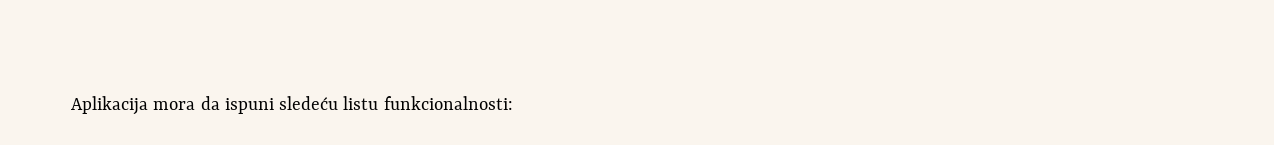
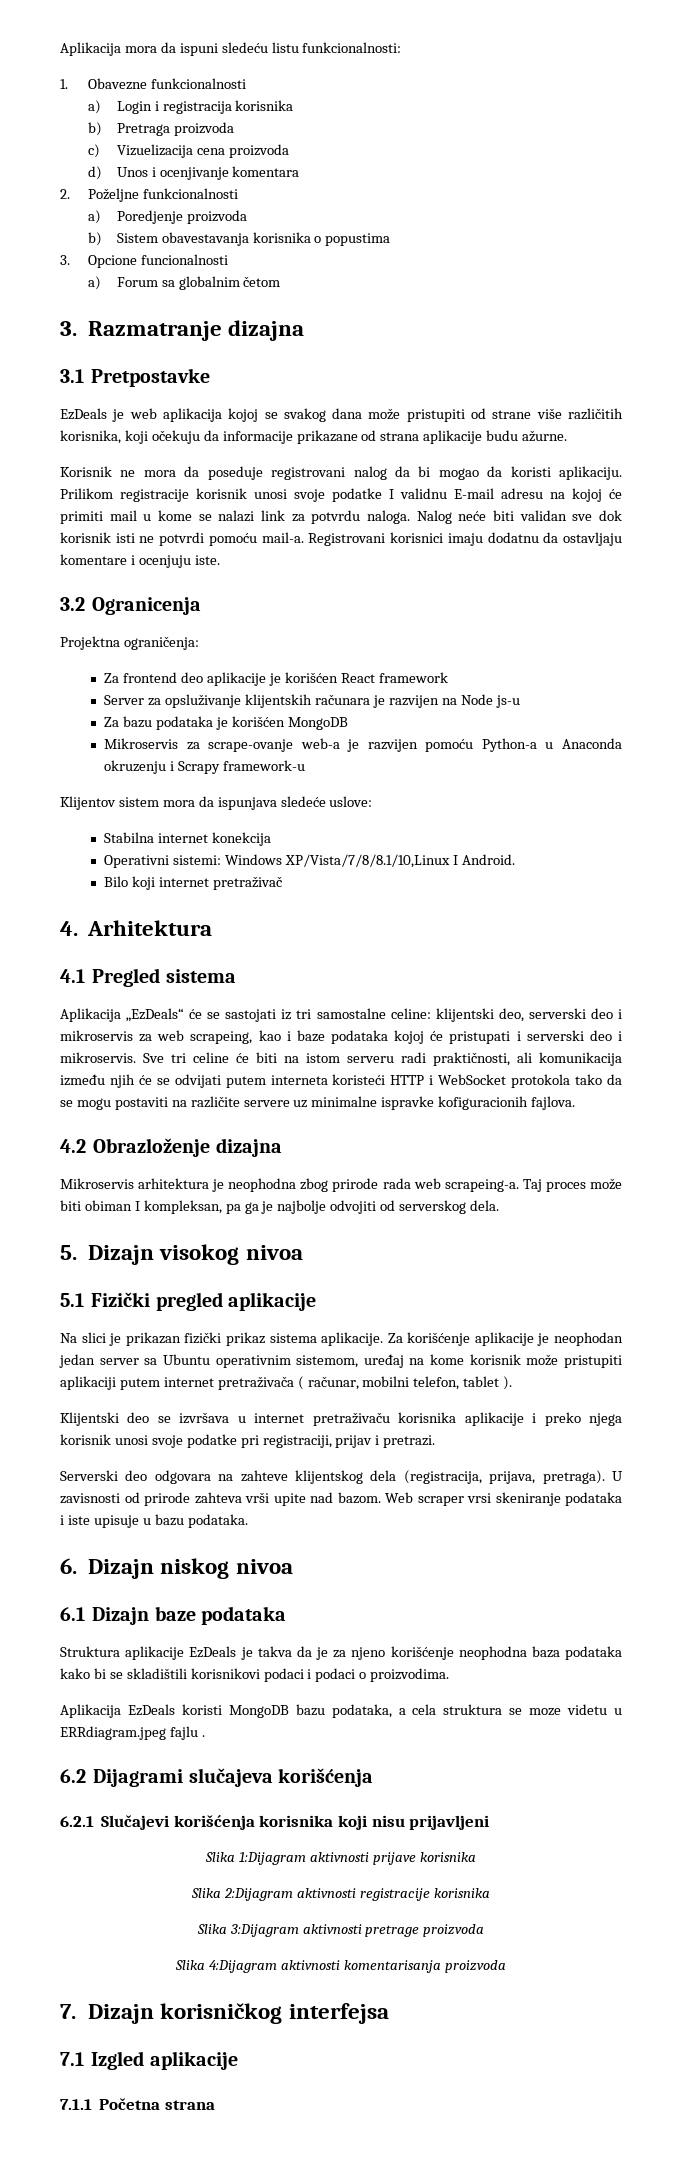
+ 1. Obavezne funkcionalnosti
+ a) Login i registracija korisnika
+ b) Pretraga proizvoda
+ c) Vizuelizacija cena proizvoda
+ d) Unos i ocenjivanje komentara
+ 2. Poželjne funkcionalnosti
+ a) Poredjenje proizvoda
+ b) Sistem obavestavanja korisnika o popustima
+ 3. Opcione funcionalnosti
+ a) Forum sa globalnim četom
+ 3. Razmatranje dizajna
+ 3.1 Pretpostavke
+ EzDeals je web aplikacija kojoj se svakog dana može pristupiti od strane više različitih korisnika, koji očekuju da informacije prikazane od strana aplikacije budu ažurne.
+ Korisnik ne mora da poseduje registrovani nalog da bi mogao da koristi aplikaciju. Prilikom registracije korisnik unosi svoje podatke I validnu E-mail adresu na kojoj će primiti mail u kome se nalazi link za potvrdu naloga. Nalog neće biti validan sve dok korisnik isti ne potvrdi pomoću mail-a. Registrovani korisnici imaju dodatnu da ostavljaju komentare i ocenjuju iste.
+ 3.2 Ogranicenja
+ Projektna ograničenja:
+ Za frontend deo aplikacije je korišćen React framework
+ Server za opsluživanje klijentskih računara je razvijen na Node js-u
+ Za bazu podataka je korišćen MongoDB
+ Mikroservis za scrape-ovanje web-a je razvijen pomoću Python-a u Anaconda okruzenju i Scrapy framework-u
+ Klijentov sistem mora da ispunjava sledeće uslove:
+ Stabilna internet konekcija
+ Operativni sistemi: Windows XP/Vista/7/8/8.1/10,Linux I Android.
+ Bilo koji internet pretraživač
+ 4. Arhitektura
+ 4.1 Pregled sistema
+ Aplikacija „EzDeals“ će se sastojati iz tri samostalne celine: klijentski deo, serverski deo i mikroservis za web scrapeing, kao i baze podataka kojoj će pristupati i serverski deo i mikroservis. Sve tri celine će biti na istom serveru radi praktičnosti, ali komunikacija između njih će se odvijati putem interneta koristeći HTTP i WebSocket protokola tako da se mogu postaviti na različite servere uz minimalne ispravke kofiguracionih fajlova.
+ 4.2 Obrazloženje dizajna
+ Mikroservis arhitektura je neophodna zbog prirode rada web scrapeing-a. Taj proces može biti obiman I kompleksan, pa ga je najbolje odvojiti od serverskog dela.
+ 5. Dizajn visokog nivoa
+ 5.1 Fizički pregled aplikacije
+ Na slici je prikazan fizički prikaz sistema aplikacije. Za korišćenje aplikacije je neophodan jedan server sa Ubuntu operativnim sistemom, uređaj na kome korisnik može pristupiti aplikaciji putem internet pretraživača ( računar, mobilni telefon, tablet ).
+ Klijentski deo se izvršava u internet pretraživaču korisnika aplikacije i preko njega korisnik unosi svoje podatke pri registraciji, prijav i pretrazi.
+ Serverski deo odgovara na zahteve klijentskog dela (registracija, prijava, pretraga). U zavisnosti od prirode zahteva vrši upite nad bazom. Web scraper vrsi skeniranje podataka i iste upisuje u bazu podataka.
+ 6. Dizajn niskog nivoa
+ 6.1 Dizajn baze podataka
+ Struktura aplikacije EzDeals je takva da je za njeno korišćenje neophodna baza podataka kako bi se skladištili korisnikovi podaci i podaci o proizvodima.
+ Aplikacija EzDeals koristi MongoDB bazu podataka, a cela struktura se moze videtu u ERRdiagram.jpeg fajlu .
+ 6.2 Dijagrami slučajeva korišćenja
+ 6.2.1 Slučajevi korišćenja korisnika koji nisu prijavljeni
+ Slika 1:Dijagram aktivnosti prijave korisnika
+ Slika 2:Dijagram aktivnosti registracije korisnika
+ Slika 3:Dijagram aktivnosti pretrage proizvoda
+ Slika 4:Dijagram aktivnosti komentarisanja proizvoda
+ 7. Dizajn korisničkog interfejsa
+ 7.1 Izgled aplikacije
+ 7.1.1 Početna strana

